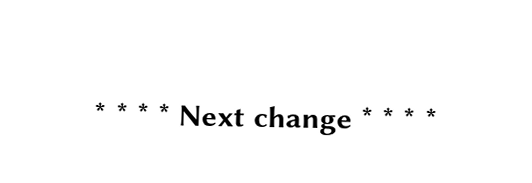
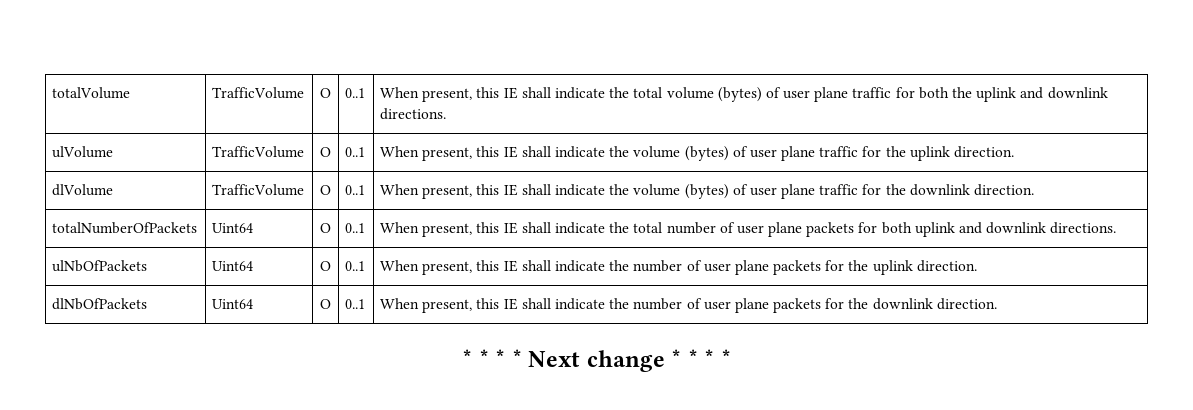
+ totalVolume | TrafficVolume | O | 0..1 | When present, this IE shall indicate the total volume (bytes) of user plane traffic for both the uplink and downlink directions.
+ ulVolume | TrafficVolume | O | 0..1 | When present, this IE shall indicate the volume (bytes) of user plane traffic for the uplink direction.
+ dlVolume | TrafficVolume | O | 0..1 | When present, this IE shall indicate the volume (bytes) of user plane traffic for the downlink direction.
+ totalNumberOfPackets | Uint64 | O | 0..1 | When present, this IE shall indicate the total number of user plane packets for both uplink and downlink directions.
+ ulNbOfPackets | Uint64 | O | 0..1 | When present, this IE shall indicate the number of user plane packets for the uplink direction.
+ dlNbOfPackets | Uint64 | O | 0..1 | When present, this IE shall indicate the number of user plane packets for the downlink direction.

